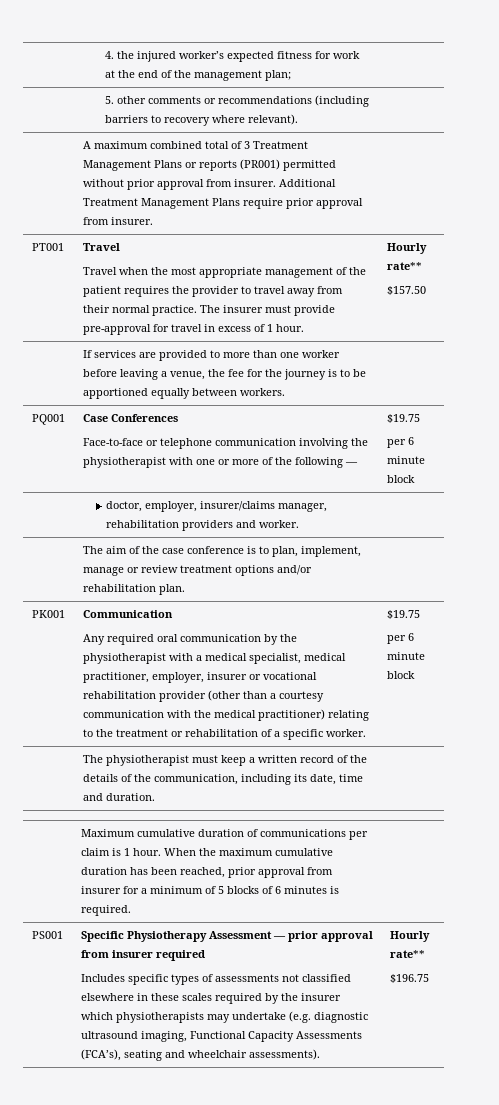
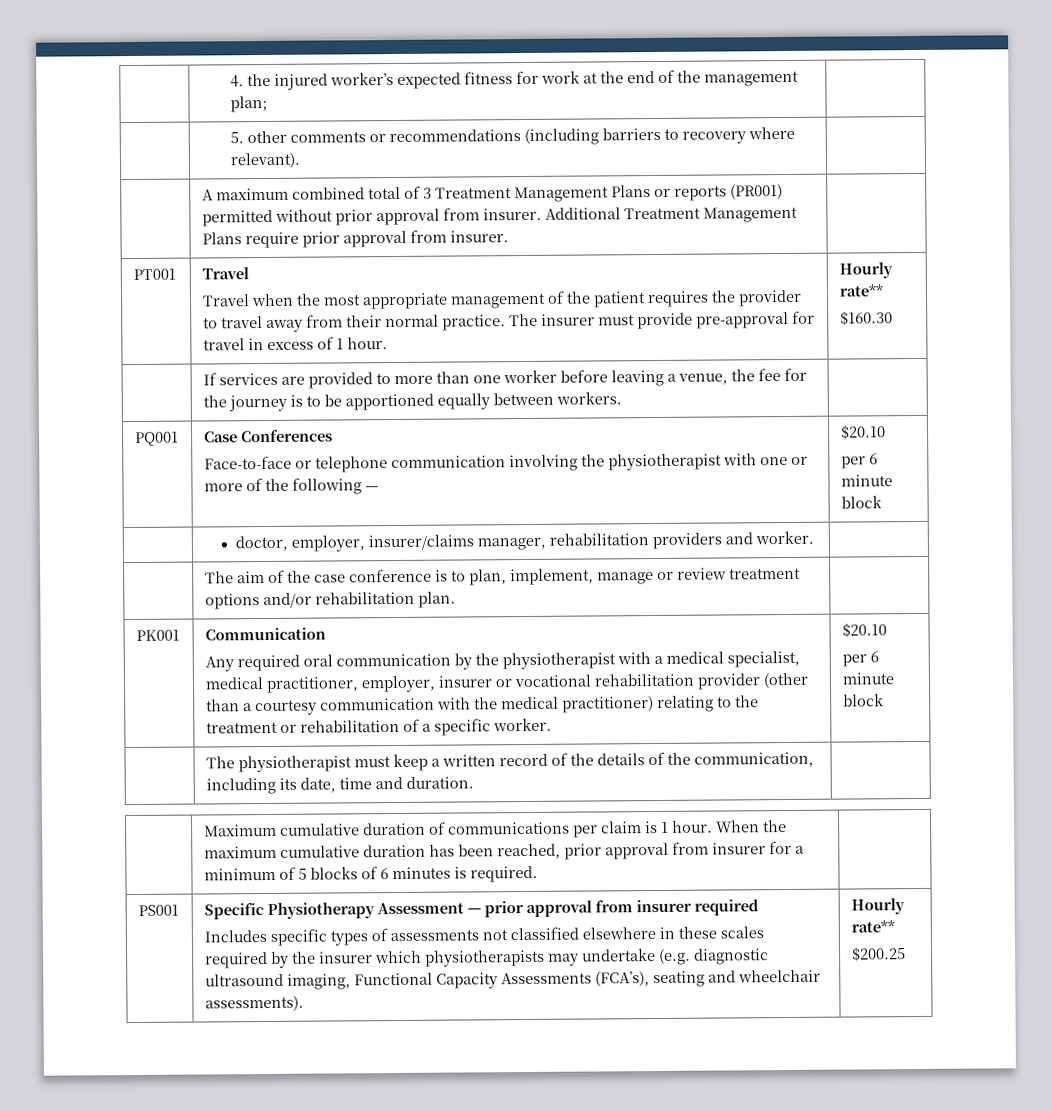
  PT001 | Travel
  Travel when the most appropriate management of the patient requires the provider to travel away from their normal practice. The insurer must provide pre-approval for travel in excess of 1 hour. | Hourly rate**
- $157.50
+ $160.30
  PQ001 | Case Conferences
- Face-to-face or telephone communication involving the physiotherapist with one or more of the following — | $19.75
+ Face-to-face or telephone communication involving the physiotherapist with one or more of the following — | $20.10
- Any required oral communication by the physiotherapist with a medical specialist, medical practitioner, employer, insurer or vocational rehabilitation provider (other than a courtesy communication with the medical practitioner) relating to the treatment or rehabilitation of a specific worker. | $19.75
+ Any required oral communication by the physiotherapist with a medical specialist, medical practitioner, employer, insurer or vocational rehabilitation provider (other than a courtesy communication with the medical practitioner) relating to the treatment or rehabilitation of a specific worker. | $20.10
- $196.75
+ $200.25

